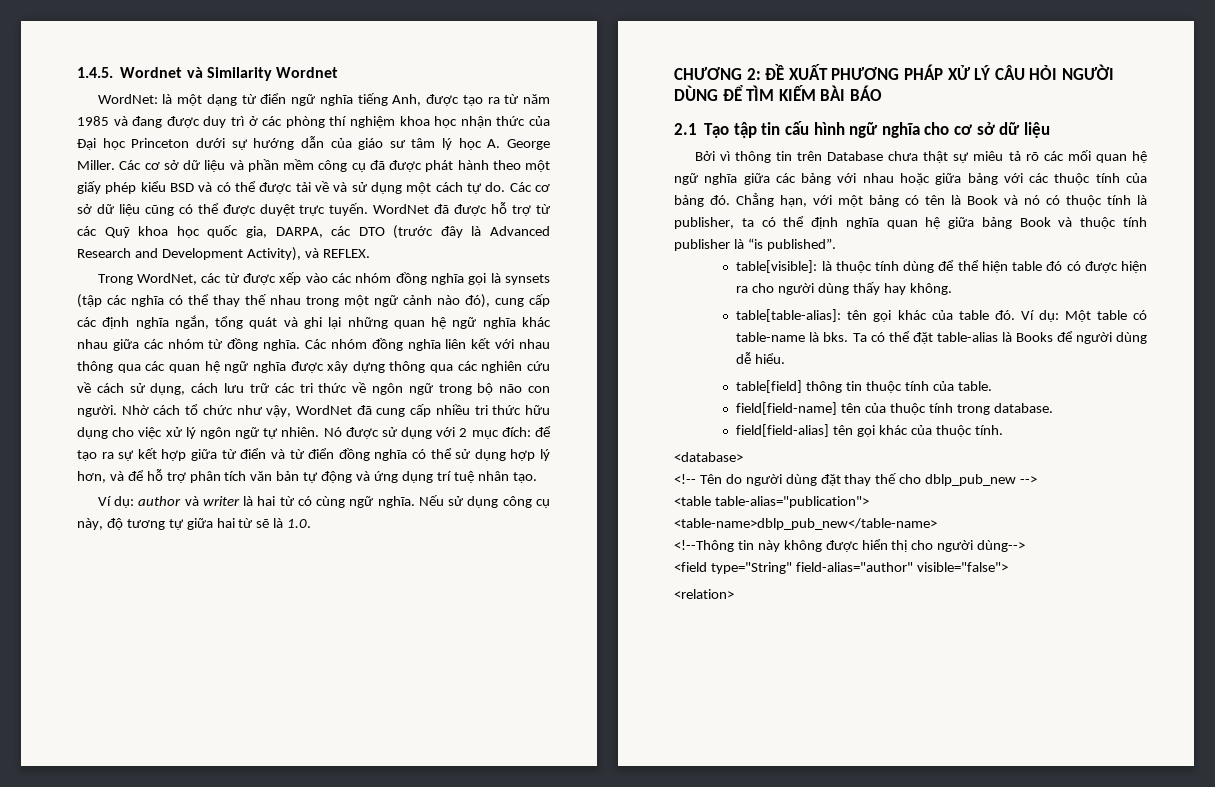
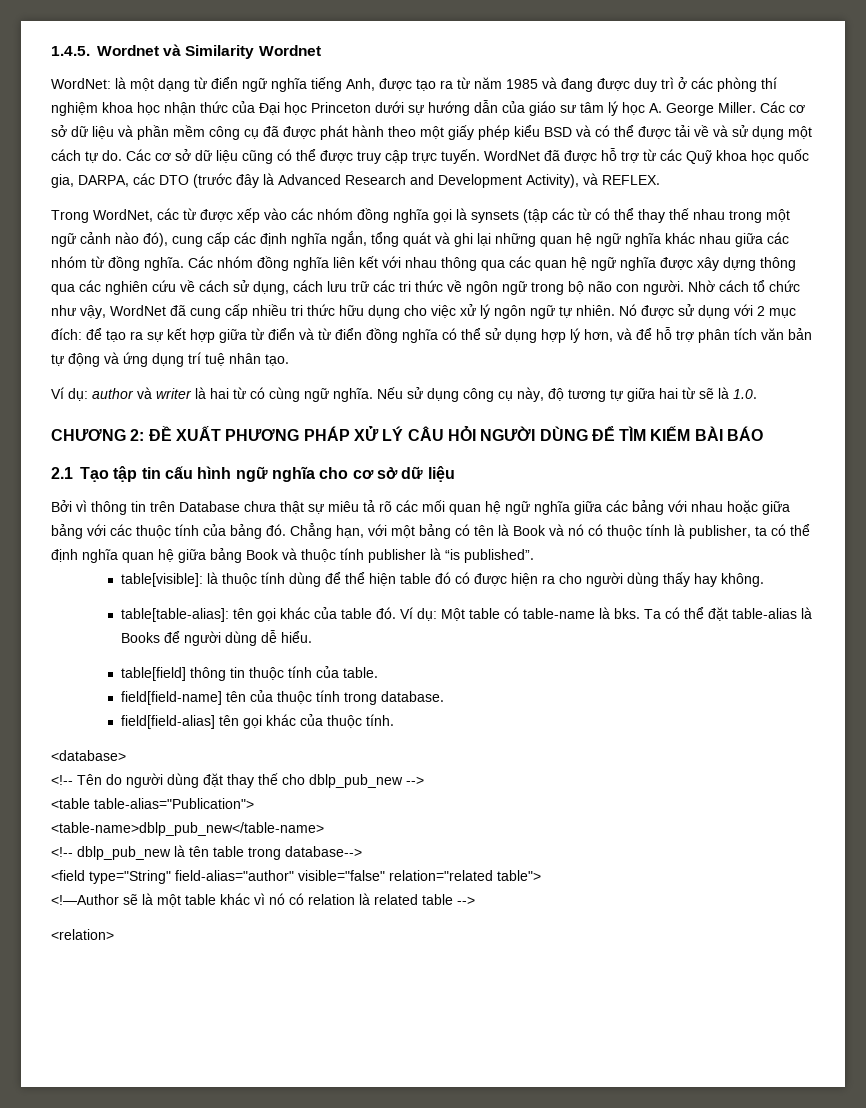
- Các cơ sở dữ liệu cũng có thể được duyệt trực tuyến.
+ Các cơ sở dữ liệu cũng có thể được truy cập trực tuyến.
- Trong WordNet, các từ được xếp vào các nhóm đồng nghĩa gọi là synsets (tập các nghĩa có thể thay thế nhau trong một ngữ cảnh nào đó), cung cấp các định nghĩa ngắn, tổng quát và ghi lại những quan hệ ngữ nghĩa khác nhau giữa các nhóm từ đồng nghĩa.
+ Trong WordNet, các từ được xếp vào các nhóm đồng nghĩa gọi là synsets (tập các từ có thể thay thế nhau trong một ngữ cảnh nào đó), cung cấp các định nghĩa ngắn, tổng quát và ghi lại những quan hệ ngữ nghĩa khác nhau giữa các nhóm từ đồng nghĩa.
- <table table-alias="publication">
+ <table table-alias="Publication">
- <!--Thông tin này không được hiển thị cho người dùng-->
- <field type="String" field-alias="author" visible="false">
+ <!-- dblp_pub_new là tên table trong database-->
+ <field type="String" field-alias="author" visible="false" relation="related table">
+ <!—Author sẽ là một table khác vì nó có relation là related table -->

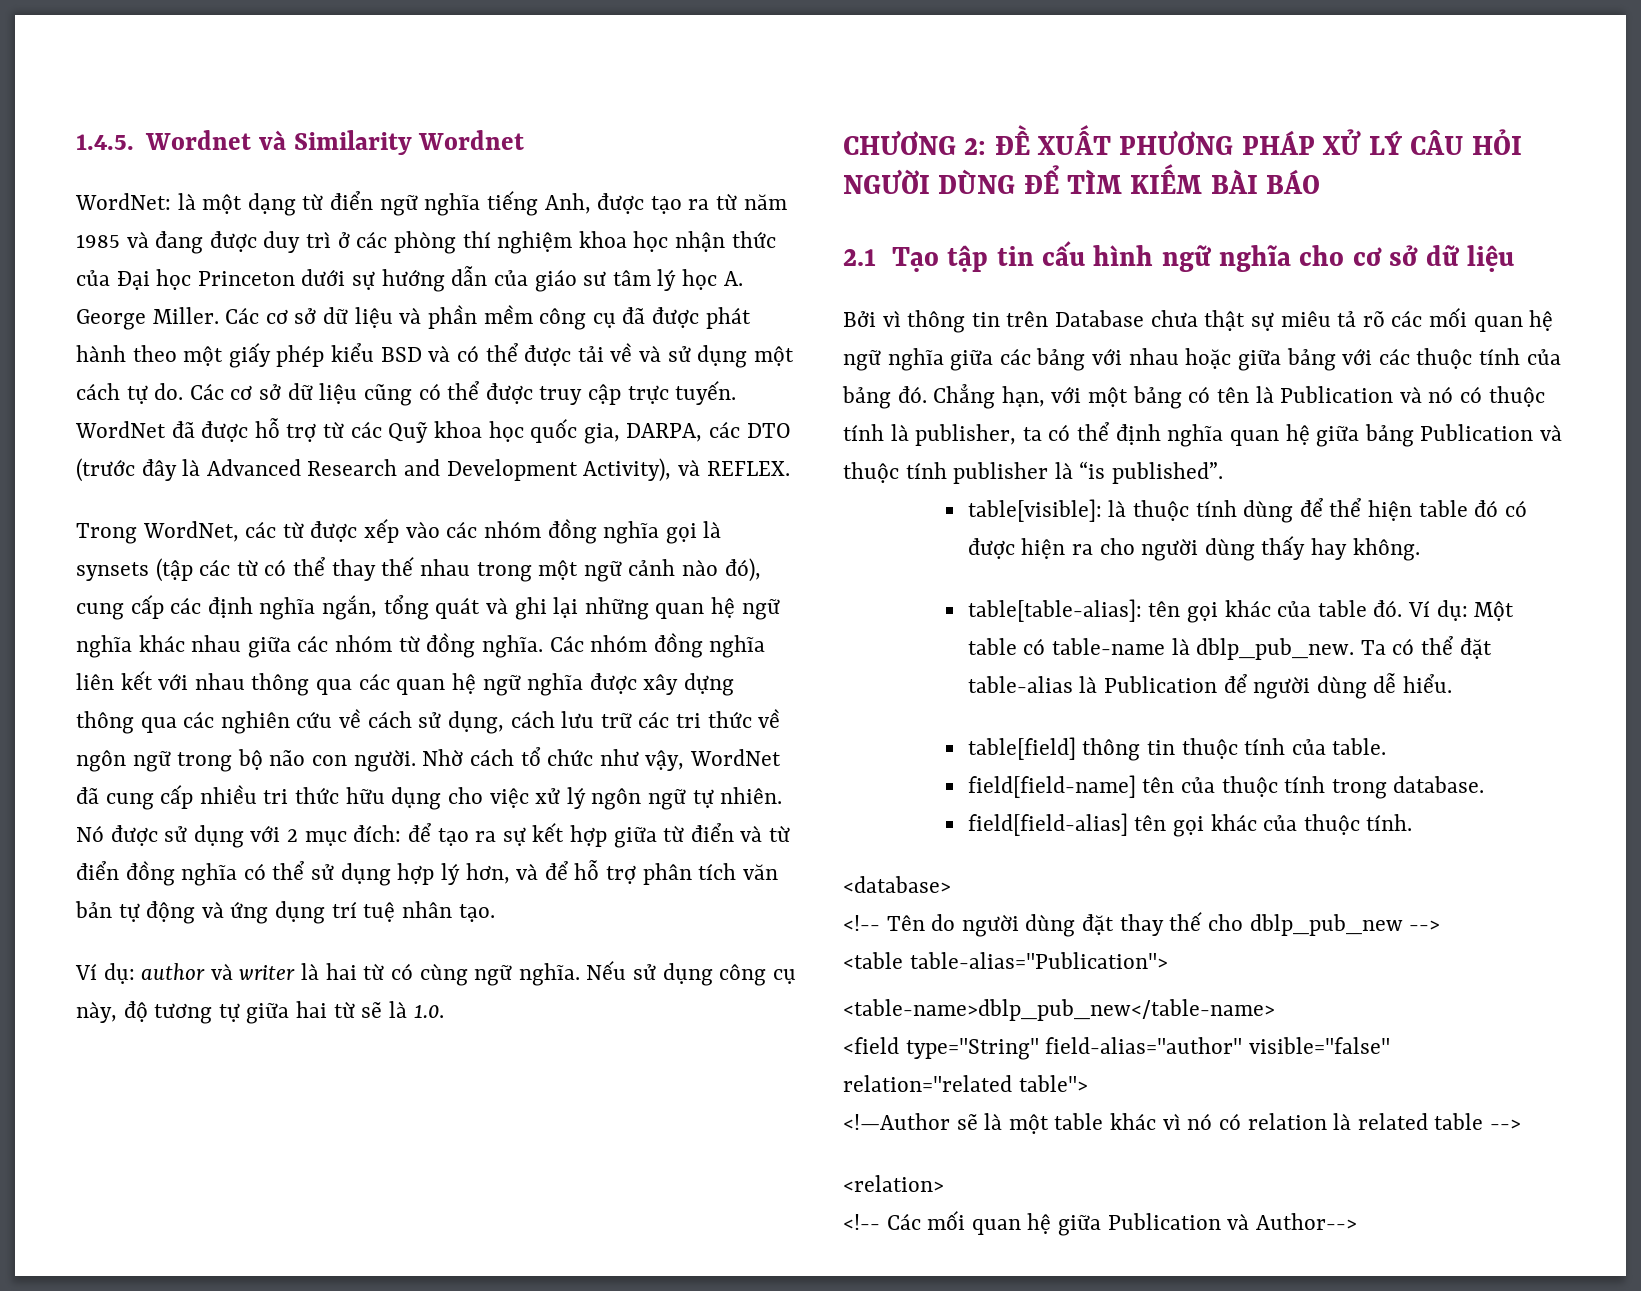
- Chẳng hạn, với một bảng có tên là Book và nó có thuộc tính là publisher, ta có thể định nghĩa quan hệ giữa bảng Book và thuộc tính publisher là “is published”.
+ Chẳng hạn, với một bảng có tên là Publication và nó có thuộc tính là publisher, ta có thể định nghĩa quan hệ giữa bảng Publication và thuộc tính publisher là “is published”.
- Ví dụ: Một table có table-name là bks.
+ Ví dụ: Một table có table-name là dblp_pub_new.
- Ta có thể đặt table-alias là Books để người dùng dễ hiểu.
+ Ta có thể đặt table-alias là Publication để người dùng dễ hiểu.
- <!-- dblp_pub_new là tên table trong database-->
+ <!-- Các mối quan hệ giữa Publication và Author-->

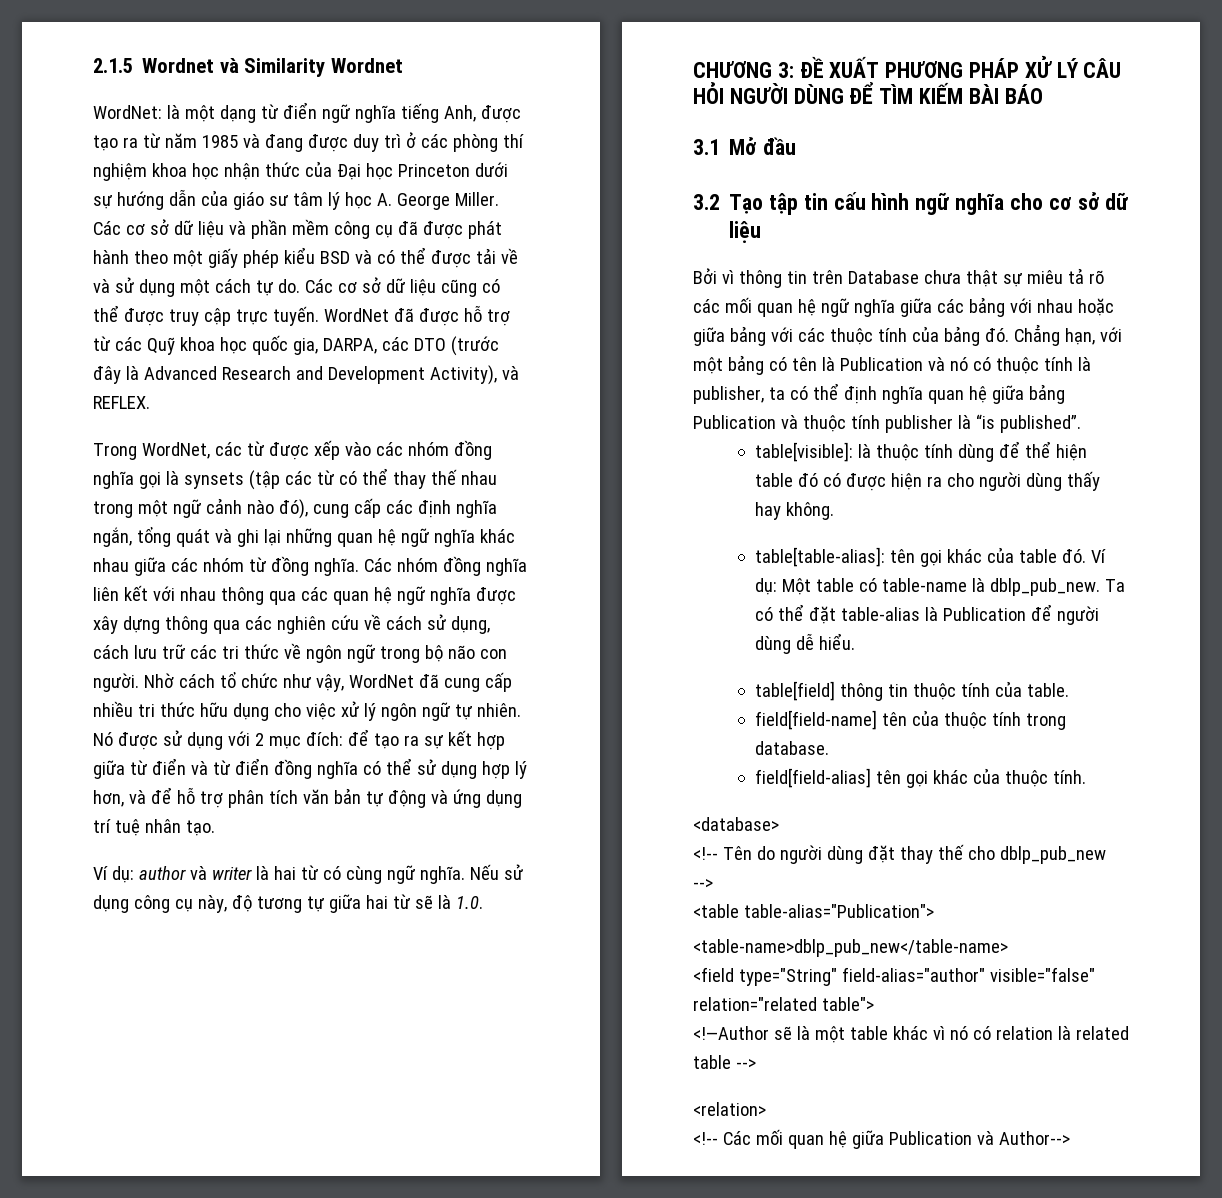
- 1.4.5. Wordnet và Similarity Wordnet
+ 2.1.5 Wordnet và Similarity Wordnet
- CHƯƠNG 2: ĐỀ XUẤT PHƯƠNG PHÁP XỬ LÝ CÂU HỎI NGƯỜI DÙNG ĐỂ TÌM KIẾM BÀI BÁO
+ CHƯƠNG 3: ĐỀ XUẤT PHƯƠNG PHÁP XỬ LÝ CÂU HỎI NGƯỜI DÙNG ĐỂ TÌM KIẾM BÀI BÁO
- 2.1 Tạo tập tin cấu hình ngữ nghĩa cho cơ sở dữ liệu
+ 3.1 Mở đầu
+ 3.2 Tạo tập tin cấu hình ngữ nghĩa cho cơ sở dữ liệu

